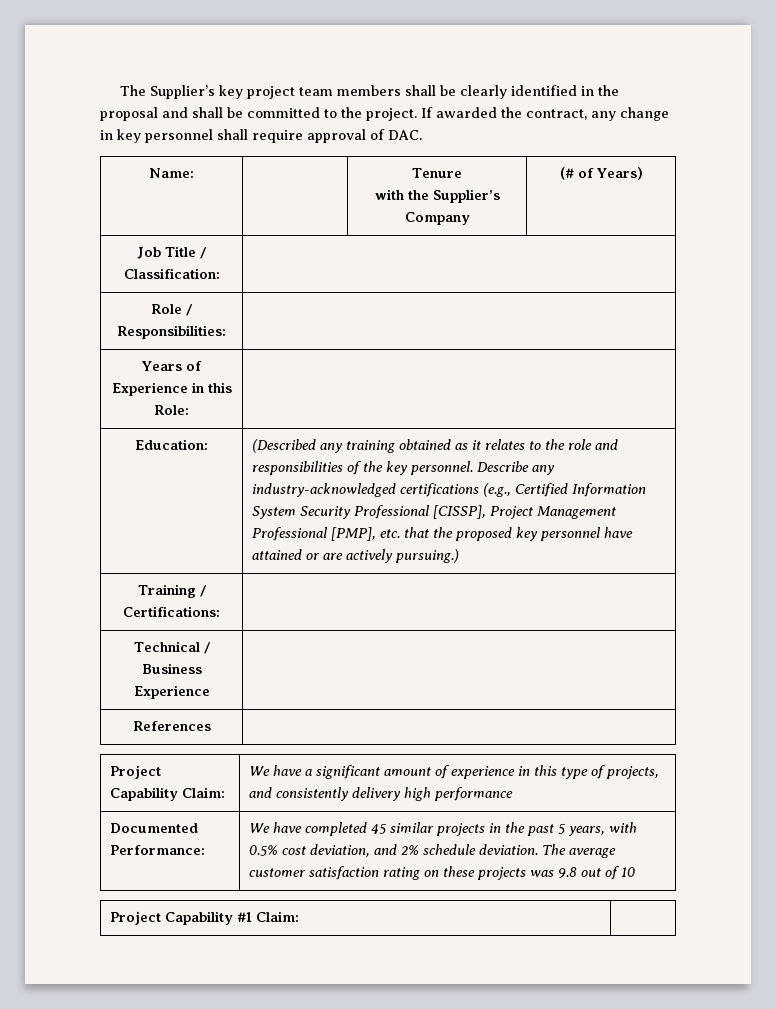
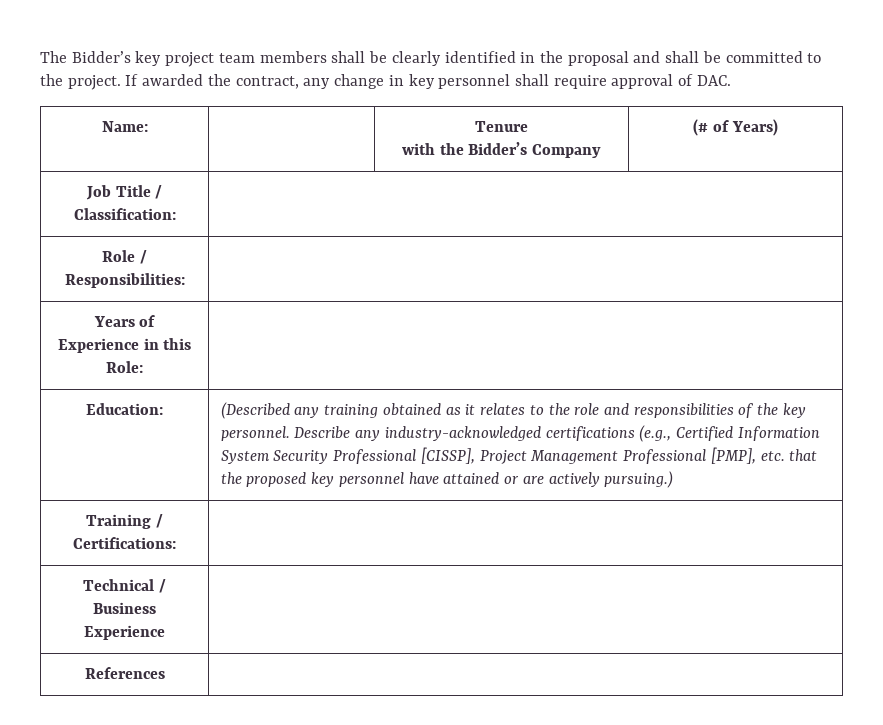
- The Supplier’s key project team members shall be clearly identified in the proposal and shall be committed to the project.
+ The Bidder’s key project team members shall be clearly identified in the proposal and shall be committed to the project.
  Name: | | Tenure
- with the Supplier’s Company | (# of Years)
+ with the Bidder’s Company | (# of Years)
- Project Capability Claim: | We have a significant amount of experience in this type of projects, and consistently delivery high performance
- Documented Performance: | We have completed 45 similar projects in the past 5 years, with 0.5% cost deviation, and 2% schedule deviation. The average customer satisfaction rating on these projects was 9.8 out of 10
- Project Capability #1 Claim: |

